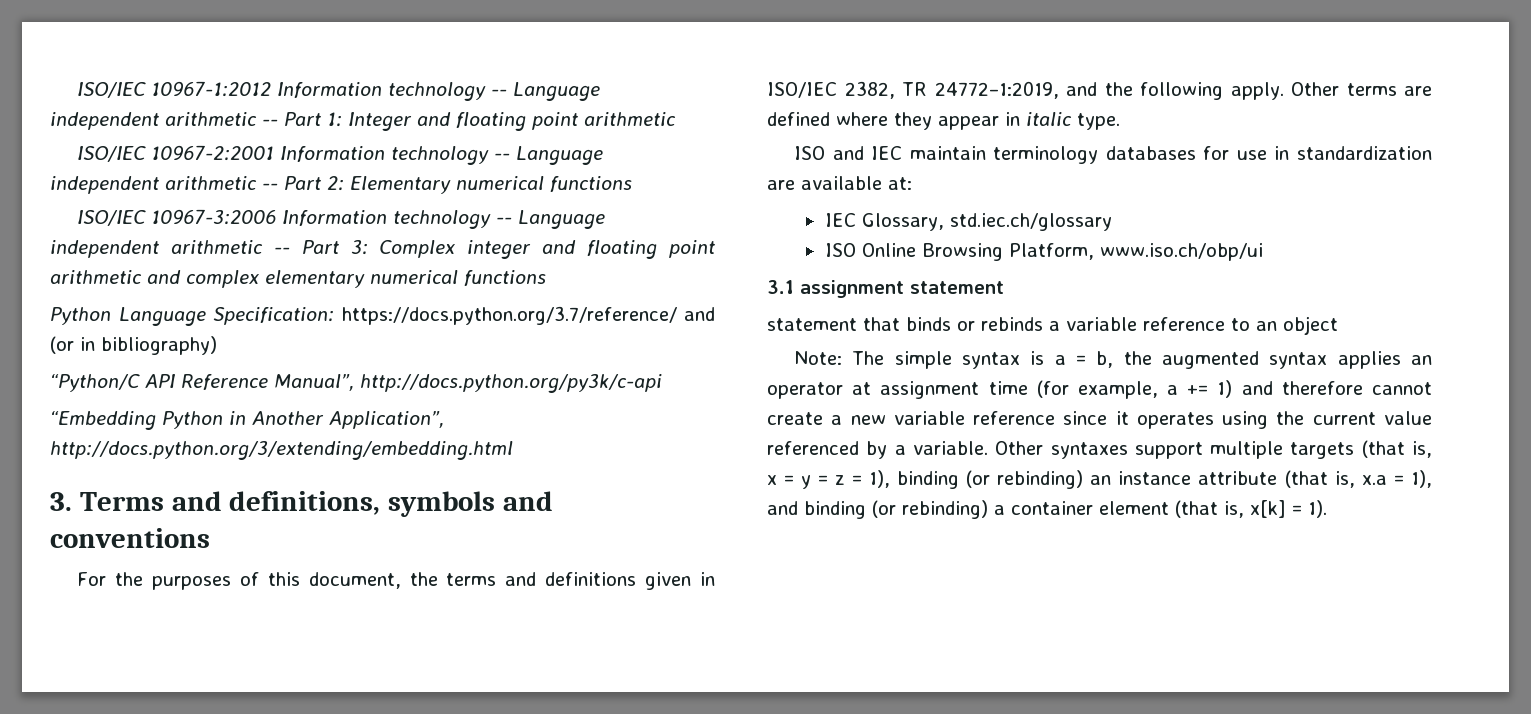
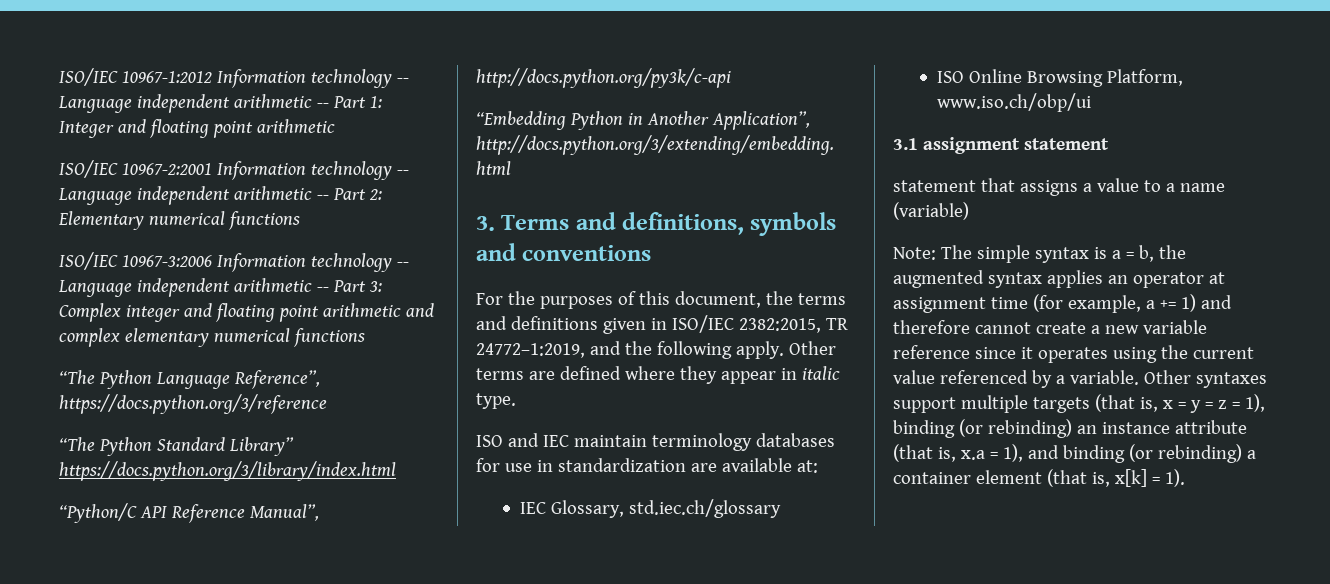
- Python Language Specification: https://docs.python.org/3.7/reference/ and (or in bibliography)
+ “The Python Language Reference”, https://docs.python.org/3/reference
+ “The Python Standard Library” https://docs.python.org/3/library/index.html
- For the purposes of this document, the terms and definitions given in ISO/IEC 2382, TR 24772–1:2019, and the following apply.
+ For the purposes of this document, the terms and definitions given in ISO/IEC 2382:2015, TR 24772–1:2019, and the following apply.
- statement that binds or rebinds a variable reference to an object
+ statement that assigns a value to a name (variable)

